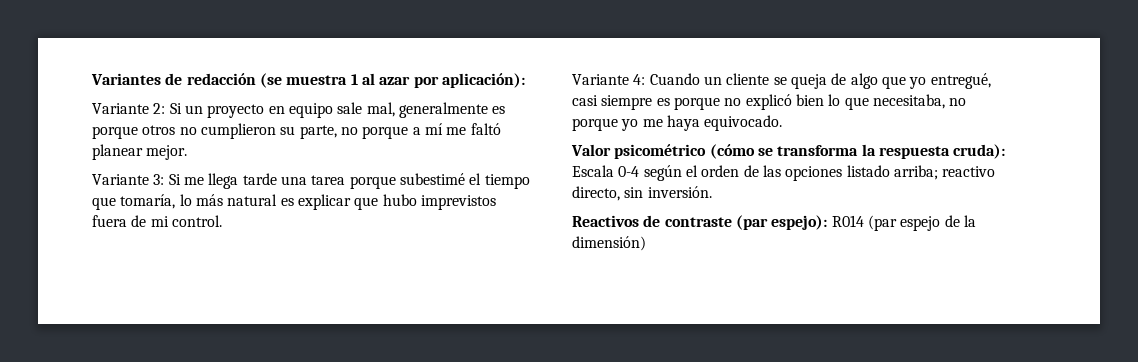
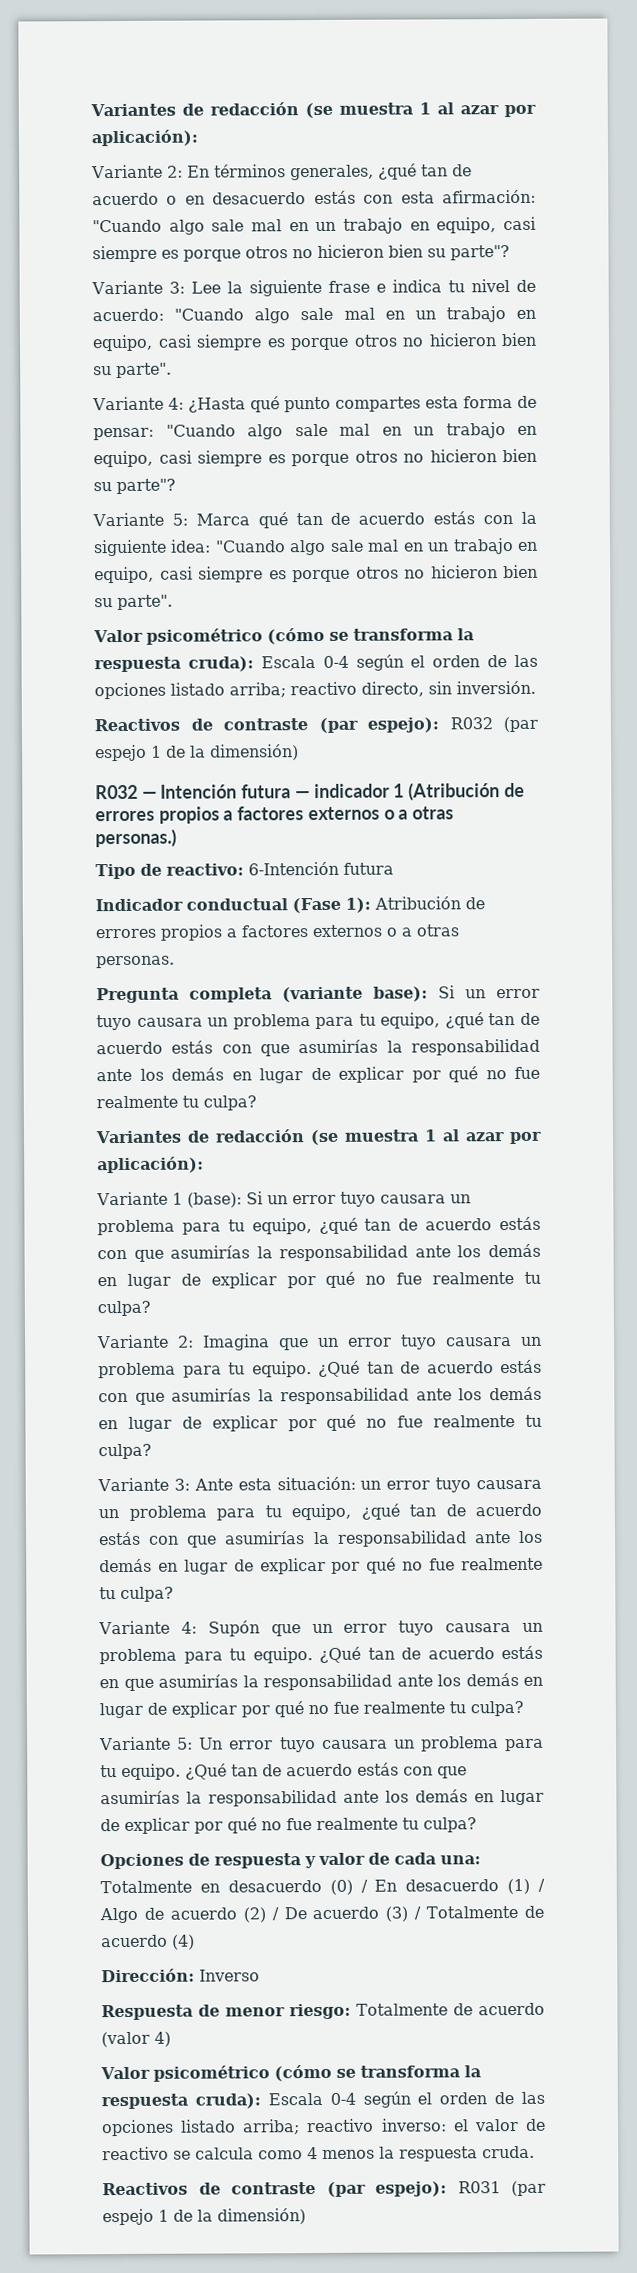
- Variante 2: Si un proyecto en equipo sale mal, generalmente es porque otros no cumplieron su parte, no porque a mí me faltó planear mejor.
- Variante 3: Si me llega tarde una tarea porque subestimé el tiempo que tomaría, lo más natural es explicar que hubo imprevistos fuera de mi control.
- Variante 4: Cuando un cliente se queja de algo que yo entregué, casi siempre es porque no explicó bien lo que necesitaba, no porque yo me haya equivocado.
+ Variante 2: En términos generales, ¿qué tan de acuerdo o en desacuerdo estás con esta afirmación: "Cuando algo sale mal en un trabajo en equipo, casi siempre es porque otros no hicieron bien su parte"?
+ Variante 3: Lee la siguiente frase e indica tu nivel de acuerdo: "Cuando algo sale mal en un trabajo en equipo, casi siempre es porque otros no hicieron bien su parte".
+ Variante 4: ¿Hasta qué punto compartes esta forma de pensar: "Cuando algo sale mal en un trabajo en equipo, casi siempre es porque otros no hicieron bien su parte"?
+ Variante 5: Marca qué tan de acuerdo estás con la siguiente idea: "Cuando algo sale mal en un trabajo en equipo, casi siempre es porque otros no hicieron bien su parte".
- Reactivos de contraste (par espejo): R014 (par espejo de la dimensión)
+ Reactivos de contraste (par espejo): R032 (par espejo 1 de la dimensión)
+ R032 — Intención futura — indicador 1 (Atribución de errores propios a factores externos o a otras personas.)
+ Tipo de reactivo: 6-Intención futura
+ Indicador conductual (Fase 1): Atribución de errores propios a factores externos o a otras personas.
+ Pregunta completa (variante base): Si un error tuyo causara un problema para tu equipo, ¿qué tan de acuerdo estás con que asumirías la responsabilidad ante los demás en lugar de explicar por qué no fue realmente tu culpa?
+ Variantes de redacción (se muestra 1 al azar por aplicación):
+ Variante 1 (base): Si un error tuyo causara un problema para tu equipo, ¿qué tan de acuerdo estás con que asumirías la responsabilidad ante los demás en lugar de explicar por qué no fue realmente tu culpa?
+ Variante 2: Imagina que un error tuyo causara un problema para tu equipo. ¿Qué tan de acuerdo estás con que asumirías la responsabilidad ante los demás en lugar de explicar por qué no fue realmente tu culpa?
+ Variante 3: Ante esta situación: un error tuyo causara un problema para tu equipo, ¿qué tan de acuerdo estás con que asumirías la responsabilidad ante los demás en lugar de explicar por qué no fue realmente tu culpa?
+ Variante 4: Supón que un error tuyo causara un problema para tu equipo. ¿Qué tan de acuerdo estás en que asumirías la responsabilidad ante los demás en lugar de explicar por qué no fue realmente tu culpa?
+ Variante 5: Un error tuyo causara un problema para tu equipo. ¿Qué tan de acuerdo estás con que asumirías la responsabilidad ante los demás en lugar de explicar por qué no fue realmente tu culpa?
+ Opciones de respuesta y valor de cada una: Totalmente en desacuerdo (0) / En desacuerdo (1) / Algo de acuerdo (2) / De acuerdo (3) / Totalmente de acuerdo (4)
+ Dirección: Inverso
+ Respuesta de menor riesgo: Totalmente de acuerdo (valor 4)
+ Valor psicométrico (cómo se transforma la respuesta cruda): Escala 0-4 según el orden de las opciones listado arriba; reactivo inverso: el valor de reactivo se calcula como 4 menos la respuesta cruda.
+ Reactivos de contraste (par espejo): R031 (par espejo 1 de la dimensión)

